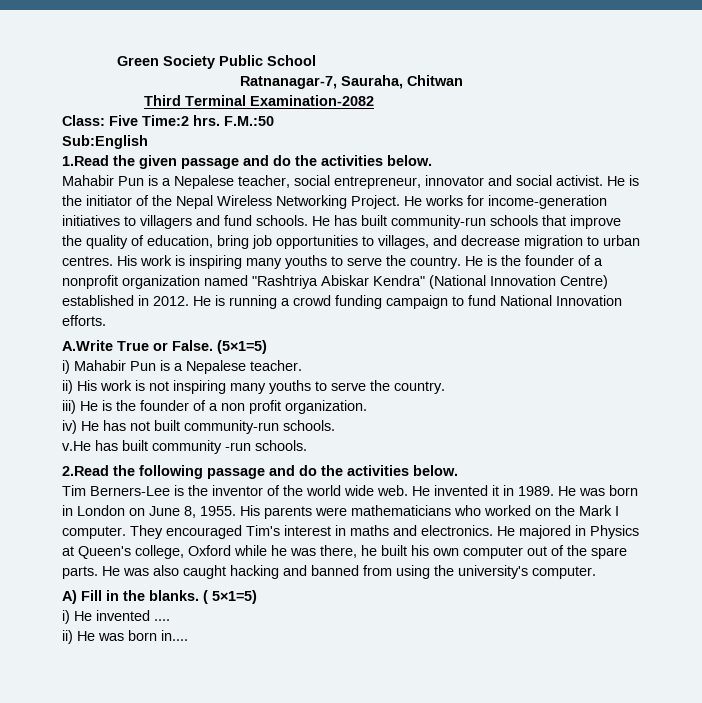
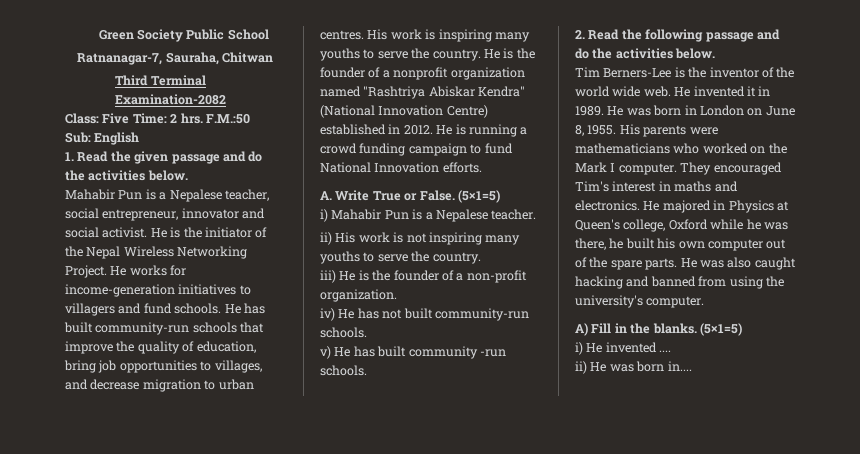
- Class: Five Time:2 hrs.
+ Class: Five Time: 2 hrs.
- Sub:English
- 1.Read the given passage and do the activities below.
+ Sub: English
+ 1. Read the given passage and do the activities below.
- A.Write True or False.
+ A. Write True or False.
- iii) He is the founder of a non profit organization.
+ iii) He is the founder of a non-profit organization.
- v.He has built community -run schools.
+ v) He has built community -run schools.
- 2.Read the following passage and do the activities below.
+ 2. Read the following passage and do the activities below.
- A) Fill in the blanks. ( 5×1=5)
+ A) Fill in the blanks. (5×1=5)

